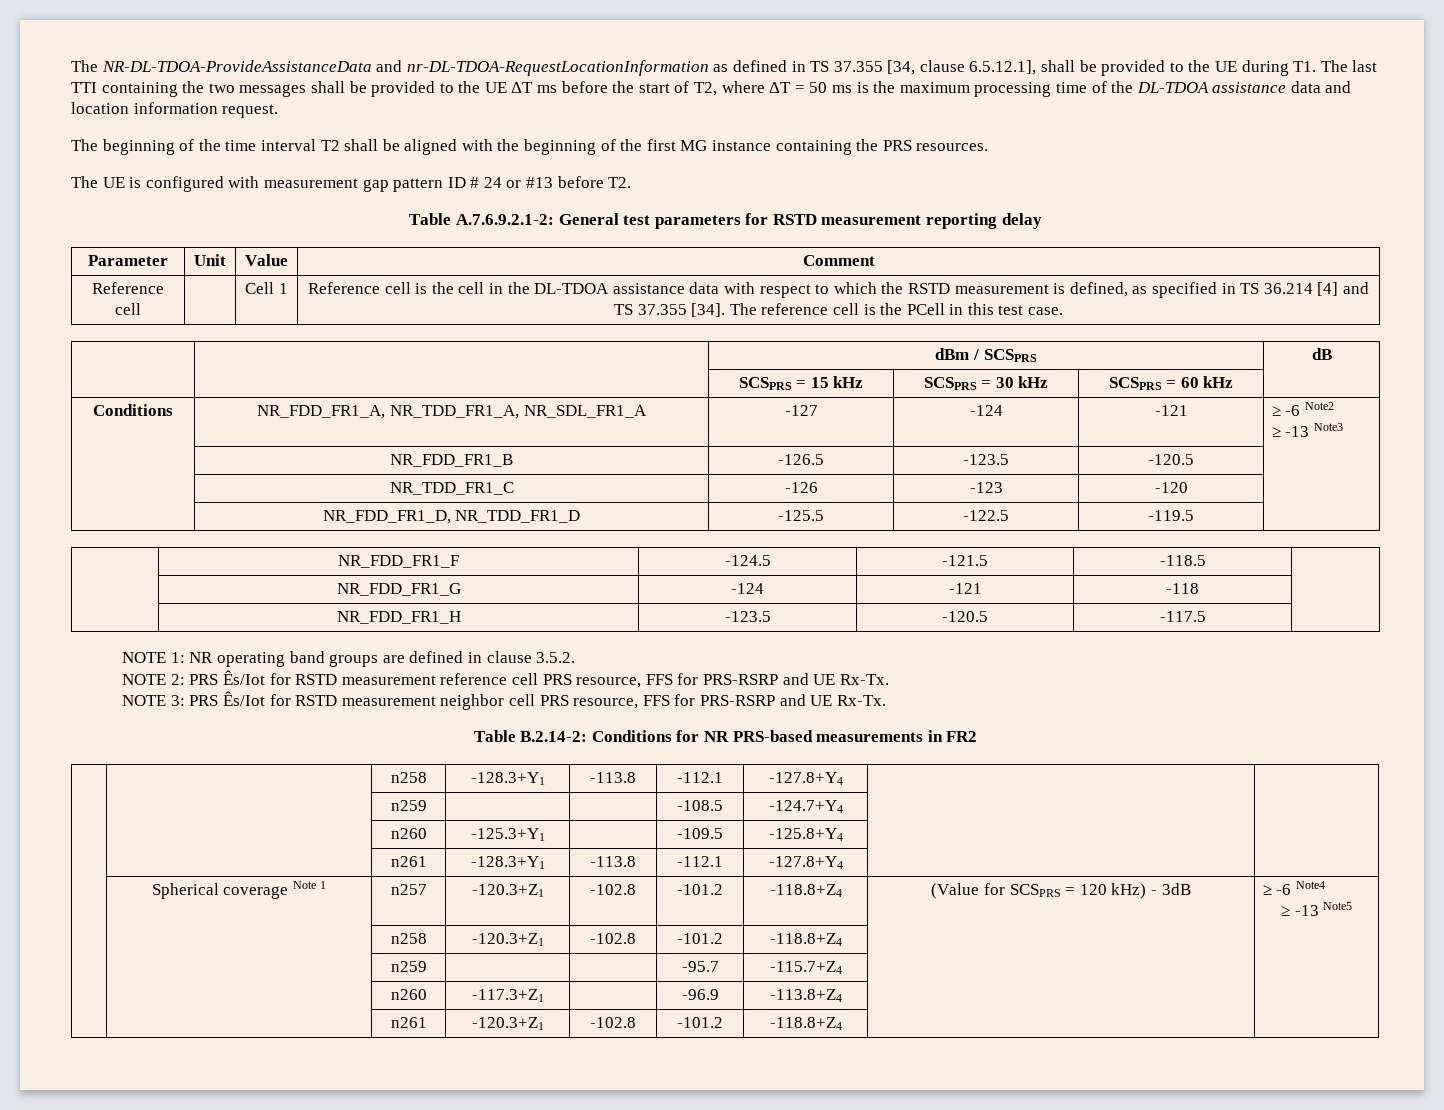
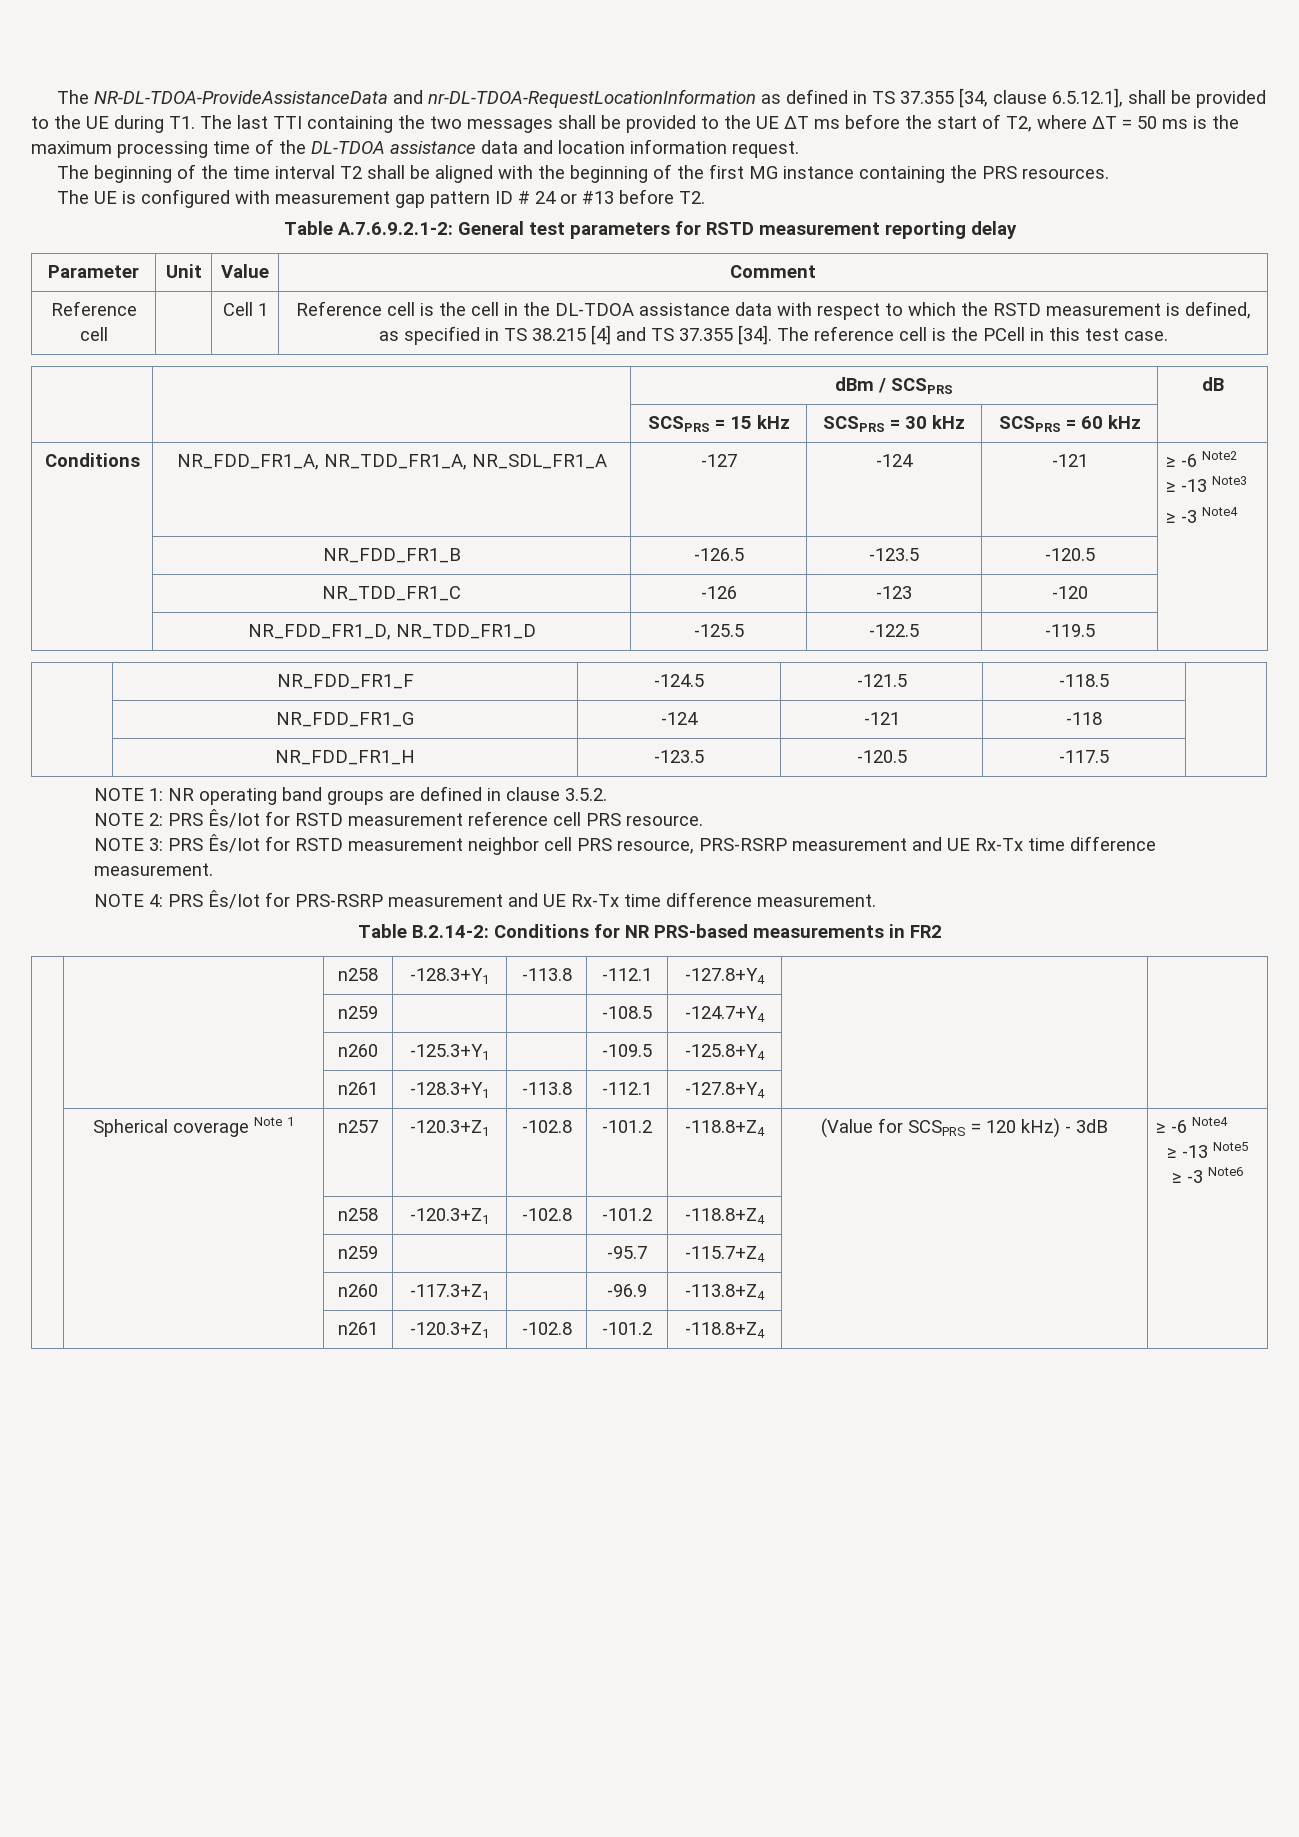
- Reference cell is the cell in the DL-TDOA assistance data with respect to which the RSTD measurement is defined, as specified in TS 36.214 [4] and TS 37.355 [34].
+ Reference cell is the cell in the DL-TDOA assistance data with respect to which the RSTD measurement is defined, as specified in TS 38.215 [4] and TS 37.355 [34].
  Conditions | NR_FDD_FR1_A, NR_TDD_FR1_A, NR_SDL_FR1_A | -127 | -124 | -121 | ≥ -6 Note2
  ≥ -13 Note3
+ ≥ -3 Note4
- NOTE 2: PRS Ês/Iot for RSTD measurement reference cell PRS resource, FFS for PRS-RSRP and UE Rx-Tx.
+ NOTE 2: PRS Ês/Iot for RSTD measurement reference cell PRS resource.
- NOTE 3: PRS Ês/Iot for RSTD measurement neighbor cell PRS resource, FFS for PRS-RSRP and UE Rx-Tx.
+ NOTE 3: PRS Ês/Iot for RSTD measurement neighbor cell PRS resource, PRS-RSRP measurement and UE Rx-Tx time difference measurement.
+ NOTE 4: PRS Ês/Iot for PRS-RSRP measurement and UE Rx-Tx time difference measurement.
  | Spherical coverage Note 1 | n257 | -120.3+Z1 | -102.8 | -101.2 | -118.8+Z4 | (Value for SCSPRS = 120 kHz) - 3dB | ≥ -6 Note4
  ≥ -13 Note5
+ ≥ -3 Note6

